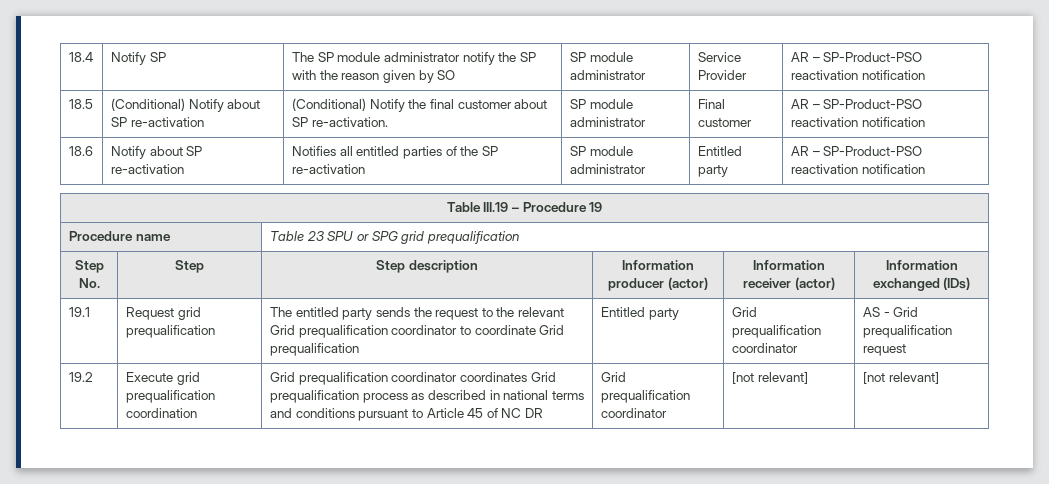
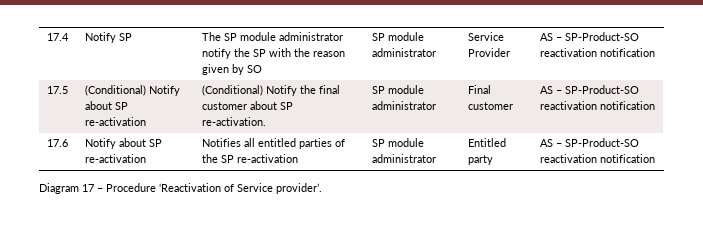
- 18.4 | Notify SP | The SP module administrator notify the SP with the reason given by SO | SP module administrator | Service Provider | AR – SP-Product-PSO reactivation notification
- 18.5 | (Conditional) Notify about SP re-activation | (Conditional) Notify the final customer about SP re-activation. | SP module administrator | Final customer | AR – SP-Product-PSO reactivation notification
- 18.6 | Notify about SP re-activation | Notifies all entitled parties of the SP re-activation | SP module administrator | Entitled party | AR – SP-Product-PSO reactivation notification
- Table III.19 – Procedure 19
- Procedure name | Table 23 SPU or SPG grid prequalification
- Step No. | Step | Step description | Information producer (actor) | Information receiver (actor) | Information exchanged (IDs)
- 19.1 | Request grid prequalification | The entitled party sends the request to the relevant Grid prequalification coordinator to coordinate Grid prequalification | Entitled party | Grid prequalification coordinator | AS - Grid prequalification request
- 19.2 | Execute grid prequalification coordination | Grid prequalification coordinator coordinates Grid prequalification process as described in national terms and conditions pursuant to Article 45 of NC DR | Grid prequalification coordinator | [not relevant] | [not relevant]
+ 17.4 | Notify SP | The SP module administrator notify the SP with the reason given by SO | SP module administrator | Service Provider | AS – SP-Product-SO reactivation notification
+ 17.5 | (Conditional) Notify about SP re-activation | (Conditional) Notify the final customer about SP re-activation. | SP module administrator | Final customer | AS – SP-Product-SO reactivation notification
+ 17.6 | Notify about SP re-activation | Notifies all entitled parties of the SP re-activation | SP module administrator | Entitled party | AS – SP-Product-SO reactivation notification
+ Diagram 17 – Procedure ‘Reactivation of Service provider’.

